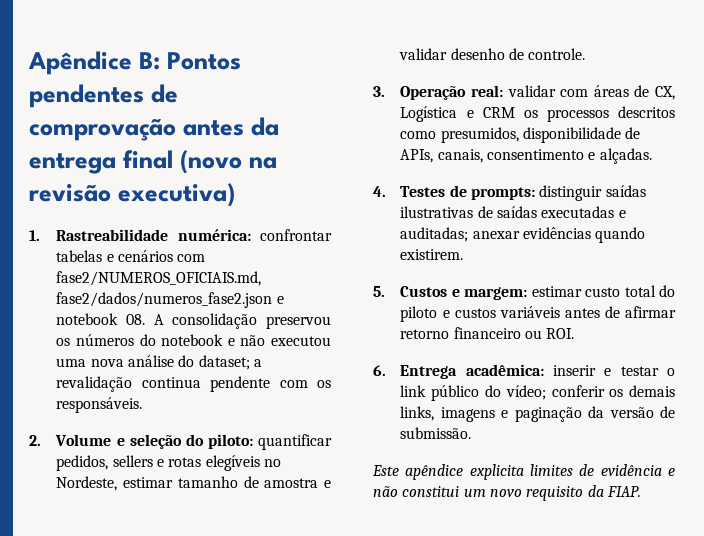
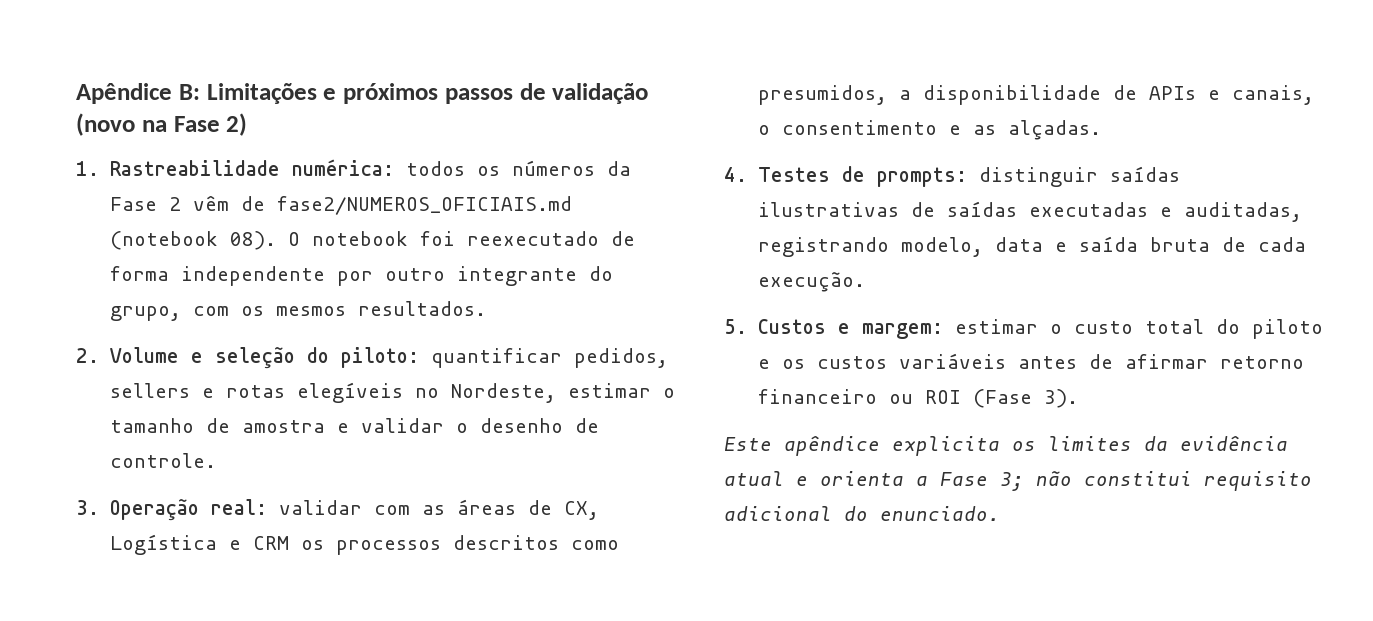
- Apêndice B: Pontos pendentes de comprovação antes da entrega final (novo na revisão executiva)
- 1. Rastreabilidade numérica: confrontar tabelas e cenários com fase2/NUMEROS_OFICIAIS.md, fase2/dados/numeros_fase2.json e notebook 08. A consolidação preservou os números do notebook e não executou uma nova análise do dataset; a revalidação continua pendente com os responsáveis.
+ Apêndice B: Limitações e próximos passos de validação (novo na Fase 2)
+ 1. Rastreabilidade numérica: todos os números da Fase 2 vêm de fase2/NUMEROS_OFICIAIS.md (notebook 08). O notebook foi reexecutado de forma independente por outro integrante do grupo, com os mesmos resultados.
- 2. Volume e seleção do piloto: quantificar pedidos, sellers e rotas elegíveis no Nordeste, estimar tamanho de amostra e validar desenho de controle.
+ 2. Volume e seleção do piloto: quantificar pedidos, sellers e rotas elegíveis no Nordeste, estimar o tamanho de amostra e validar o desenho de controle.
- 3. Operação real: validar com áreas de CX, Logística e CRM os processos descritos como presumidos, disponibilidade de APIs, canais, consentimento e alçadas.
+ 3. Operação real: validar com as áreas de CX, Logística e CRM os processos descritos como presumidos, a disponibilidade de APIs e canais, o consentimento e as alçadas.
- 4. Testes de prompts: distinguir saídas ilustrativas de saídas executadas e auditadas; anexar evidências quando existirem.
+ 4. Testes de prompts: distinguir saídas ilustrativas de saídas executadas e auditadas, registrando modelo, data e saída bruta de cada execução.
- 5. Custos e margem: estimar custo total do piloto e custos variáveis antes de afirmar retorno financeiro ou ROI.
- 6. Entrega acadêmica: inserir e testar o link público do vídeo; conferir os demais links, imagens e paginação da versão de submissão.
- Este apêndice explicita limites de evidência e não constitui um novo requisito da FIAP.
+ 5. Custos e margem: estimar o custo total do piloto e os custos variáveis antes de afirmar retorno financeiro ou ROI (Fase 3).
+ Este apêndice explicita os limites da evidência atual e orienta a Fase 3; não constitui requisito adicional do enunciado.

